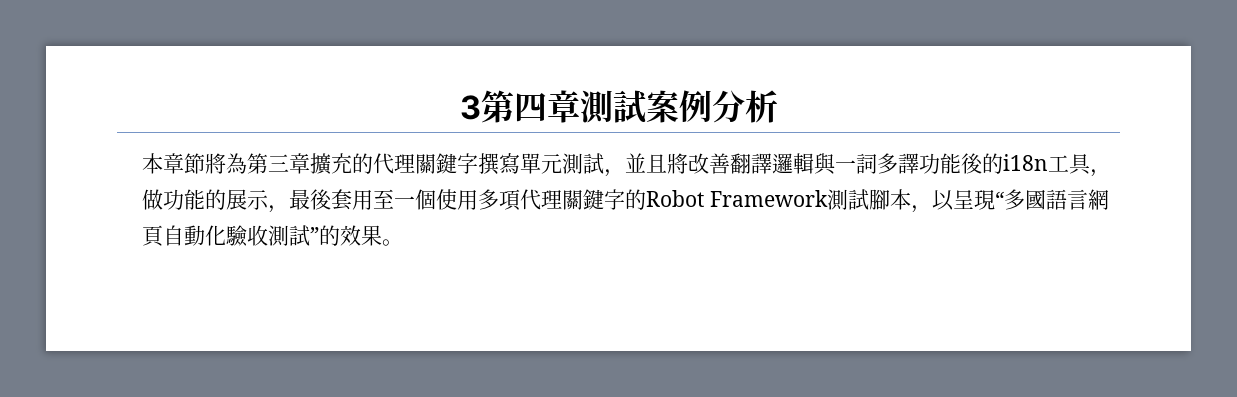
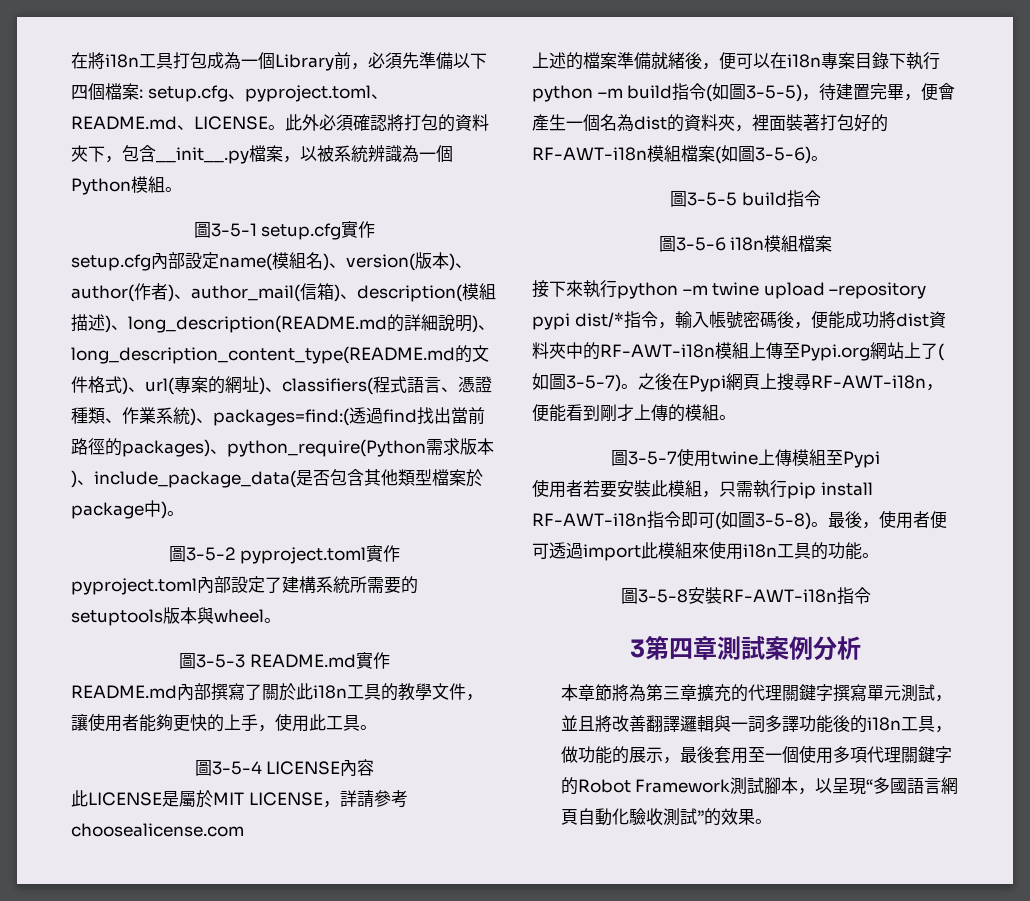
+ 在將i18n工具打包成為一個Library前，必須先準備以下四個檔案: setup.cfg、pyproject.toml、README.md、LICENSE。此外必須確認將打包的資料夾下，包含__init__.py檔案，以被系統辨識為一個Python模組。
+ 圖3-5-1 setup.cfg實作
+ setup.cfg內部設定name(模組名)、version(版本)、author(作者)、author_mail(信箱)、description(模組描述)、long_description(README.md的詳細說明)、long_description_content_type(README.md的文件格式)、url(專案的網址)、classifiers(程式語言、憑證種類、作業系統)、packages=find:(透過find找出當前路徑的packages)、python_require(Python需求版本)、include_package_data(是否包含其他類型檔案於package中)。
+ 圖3-5-2 pyproject.toml實作
+ pyproject.toml內部設定了建構系統所需要的setuptools版本與wheel。
+ 圖3-5-3 README.md實作
+ README.md內部撰寫了關於此i18n工具的教學文件，讓使用者能夠更快的上手，使用此工具。
+ 圖3-5-4 LICENSE內容
+ 此LICENSE是屬於MIT LICENSE，詳請參考choosealicense.com
+ 上述的檔案準備就緒後，便可以在i18n專案目錄下執行python –m build指令(如圖3-5-5)，待建置完畢，便會產生一個名為dist的資料夾，裡面裝著打包好的RF-AWT-i18n模組檔案(如圖3-5-6)。
+ 圖3-5-5 build指令
+ 圖3-5-6 i18n模組檔案
+ 接下來執行python –m twine upload –repository pypi dist/*指令，輸入帳號密碼後，便能成功將dist資料夾中的RF-AWT-i18n模組上傳至Pypi.org網站上了(如圖3-5-7)。之後在Pypi網頁上搜尋RF-AWT-i18n，便能看到剛才上傳的模組。
+ 圖3-5-7使用twine上傳模組至Pypi
+ 使用者若要安裝此模組，只需執行pip install RF-AWT-i18n指令即可(如圖3-5-8)。最後，使用者便可透過import此模組來使用i18n工具的功能。
+ 圖3-5-8安裝RF-AWT-i18n指令

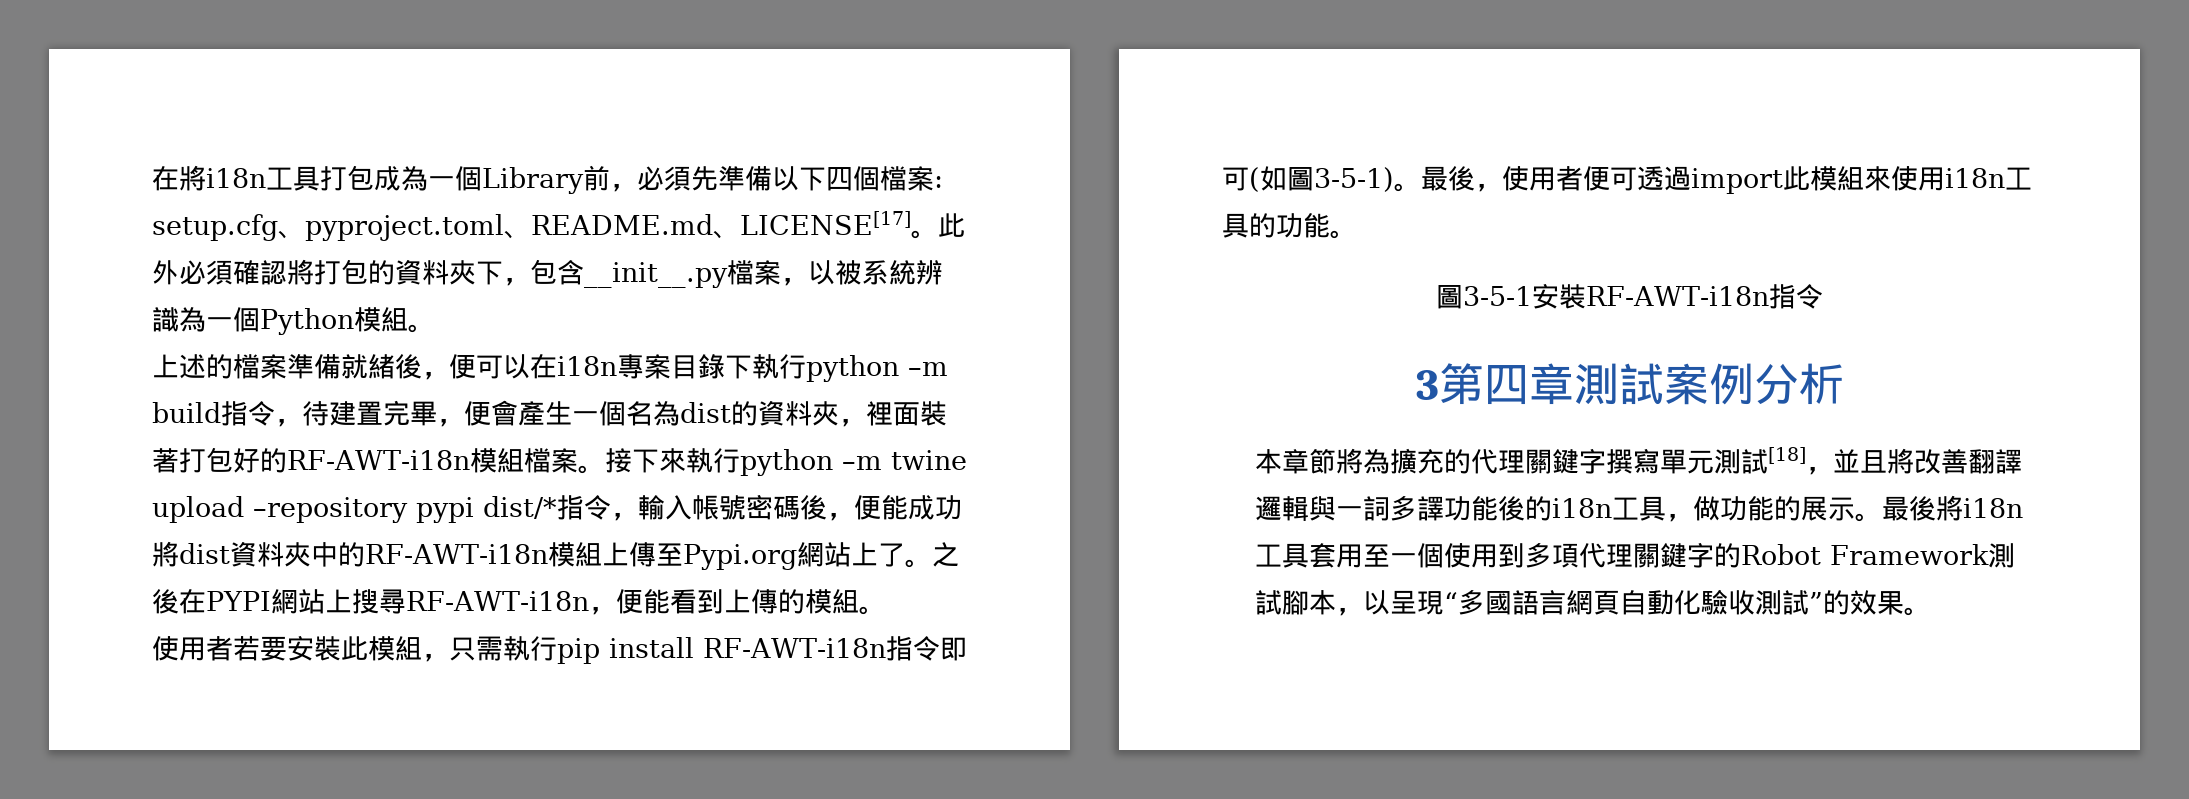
- 在將i18n工具打包成為一個Library前，必須先準備以下四個檔案: setup.cfg、pyproject.toml、README.md、LICENSE。
+ 在將i18n工具打包成為一個Library前，必須先準備以下四個檔案: setup.cfg、pyproject.toml、README.md、LICENSE[17]。
- 圖3-5-1 setup.cfg實作
- setup.cfg內部設定name(模組名)、version(版本)、author(作者)、author_mail(信箱)、description(模組描述)、long_description(README.md的詳細說明)、long_description_content_type(README.md的文件格式)、url(專案的網址)、classifiers(程式語言、憑證種類、作業系統)、packages=find:(透過find找出當前路徑的packages)、python_require(Python需求版本)、include_package_data(是否包含其他類型檔案於package中)。
- 圖3-5-2 pyproject.toml實作
- pyproject.toml內部設定了建構系統所需要的setuptools版本與wheel。
- 圖3-5-3 README.md實作
- README.md內部撰寫了關於此i18n工具的教學文件，讓使用者能夠更快的上手，使用此工具。
- 圖3-5-4 LICENSE內容
- 此LICENSE是屬於MIT LICENSE，詳請參考choosealicense.com
- 上述的檔案準備就緒後，便可以在i18n專案目錄下執行python –m build指令(如圖3-5-5)，待建置完畢，便會產生一個名為dist的資料夾，裡面裝著打包好的RF-AWT-i18n模組檔案(如圖3-5-6)。
- 圖3-5-5 build指令
- 圖3-5-6 i18n模組檔案
- 接下來執行python –m twine upload –repository pypi dist/*指令，輸入帳號密碼後，便能成功將dist資料夾中的RF-AWT-i18n模組上傳至Pypi.org網站上了(如圖3-5-7)。之後在Pypi網頁上搜尋RF-AWT-i18n，便能看到剛才上傳的模組。
+ 上述的檔案準備就緒後，便可以在i18n專案目錄下執行python –m build指令，待建置完畢，便會產生一個名為dist的資料夾，裡面裝著打包好的RF-AWT-i18n模組檔案。接下來執行python –m twine upload –repository pypi dist/*指令，輸入帳號密碼後，便能成功將dist資料夾中的RF-AWT-i18n模組上傳至Pypi.org網站上了。之後在PYPI網站上搜尋RF-AWT-i18n，便能看到上傳的模組。
- 圖3-5-7使用twine上傳模組至Pypi
- 使用者若要安裝此模組，只需執行pip install RF-AWT-i18n指令即可(如圖3-5-8)。
+ 使用者若要安裝此模組，只需執行pip install RF-AWT-i18n指令即可(如圖3-5-1)。
- 圖3-5-8安裝RF-AWT-i18n指令
+ 圖3-5-1安裝RF-AWT-i18n指令
- 本章節將為第三章擴充的代理關鍵字撰寫單元測試，並且將改善翻譯邏輯與一詞多譯功能後的i18n工具，做功能的展示，最後套用至一個使用多項代理關鍵字的Robot Framework測試腳本，以呈現“多國語言網頁自動化驗收測試”的效果。
+ 本章節將為擴充的代理關鍵字撰寫單元測試[18]，並且將改善翻譯邏輯與一詞多譯功能後的i18n工具，做功能的展示。最後將i18n工具套用至一個使用到多項代理關鍵字的Robot Framework測試腳本，以呈現“多國語言網頁自動化驗收測試”的效果。

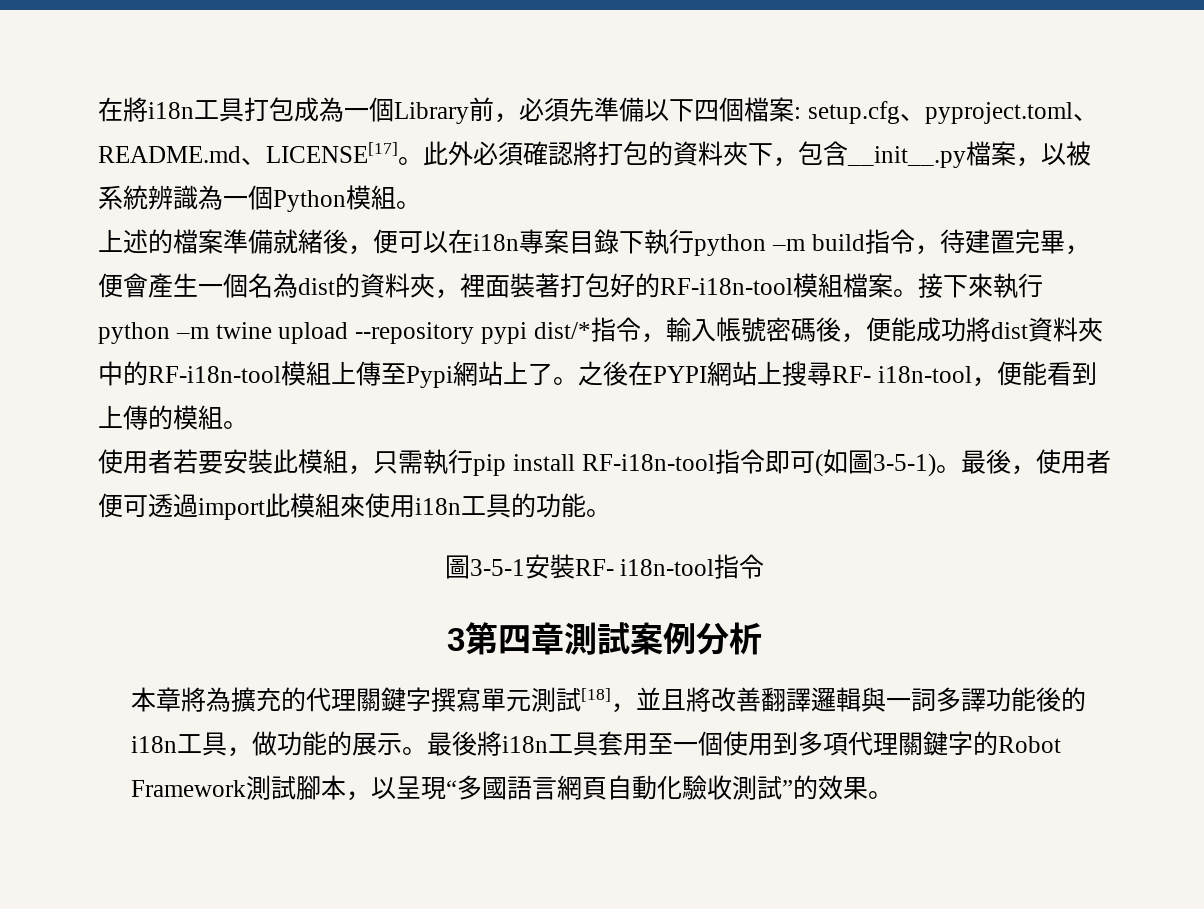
- 上述的檔案準備就緒後，便可以在i18n專案目錄下執行python –m build指令，待建置完畢，便會產生一個名為dist的資料夾，裡面裝著打包好的RF-AWT-i18n模組檔案。
+ 上述的檔案準備就緒後，便可以在i18n專案目錄下執行python –m build指令，待建置完畢，便會產生一個名為dist的資料夾，裡面裝著打包好的RF-i18n-tool模組檔案。
- 接下來執行python –m twine upload –repository pypi dist/*指令，輸入帳號密碼後，便能成功將dist資料夾中的RF-AWT-i18n模組上傳至Pypi.org網站上了。
+ 接下來執行python –m twine upload --repository pypi dist/*指令，輸入帳號密碼後，便能成功將dist資料夾中的RF-i18n-tool模組上傳至Pypi網站上了。
- 之後在PYPI網站上搜尋RF-AWT-i18n，便能看到上傳的模組。
+ 之後在PYPI網站上搜尋RF- i18n-tool，便能看到上傳的模組。
- 使用者若要安裝此模組，只需執行pip install RF-AWT-i18n指令即可(如圖3-5-1)。
+ 使用者若要安裝此模組，只需執行pip install RF-i18n-tool指令即可(如圖3-5-1)。
- 圖3-5-1安裝RF-AWT-i18n指令
+ 圖3-5-1安裝RF- i18n-tool指令
- 本章節將為擴充的代理關鍵字撰寫單元測試[18]，並且將改善翻譯邏輯與一詞多譯功能後的i18n工具，做功能的展示。
+ 本章將為擴充的代理關鍵字撰寫單元測試[18]，並且將改善翻譯邏輯與一詞多譯功能後的i18n工具，做功能的展示。

